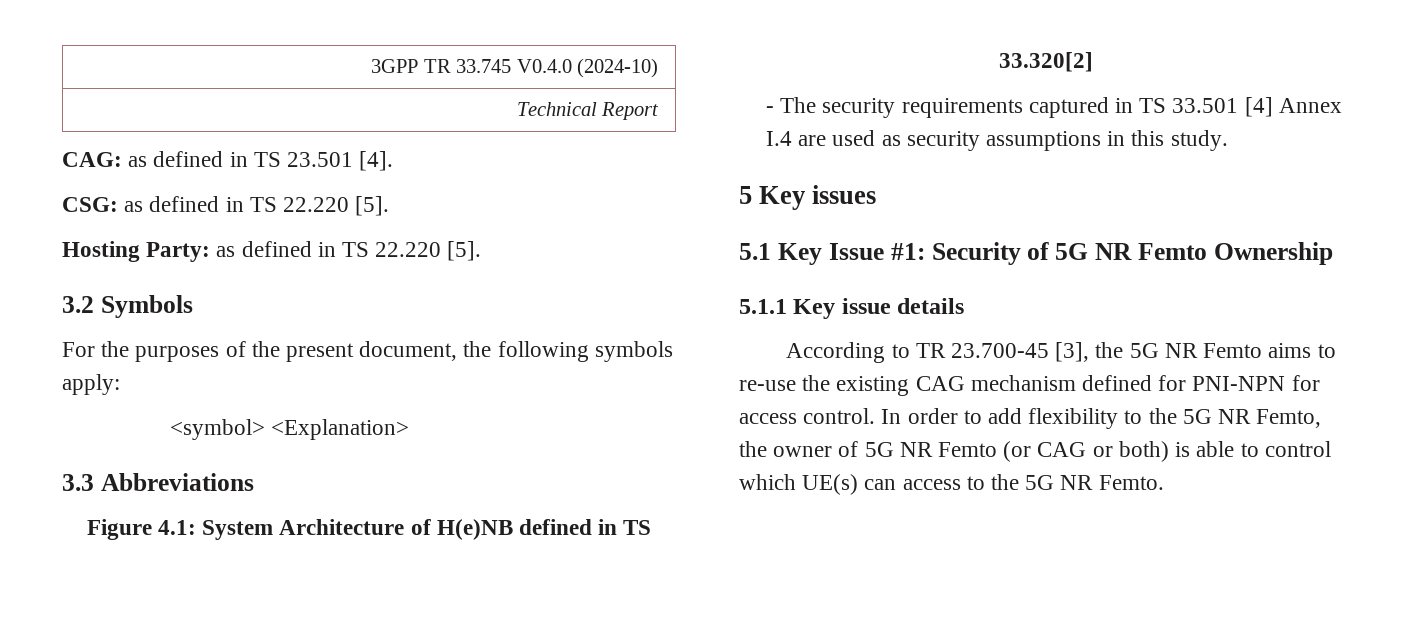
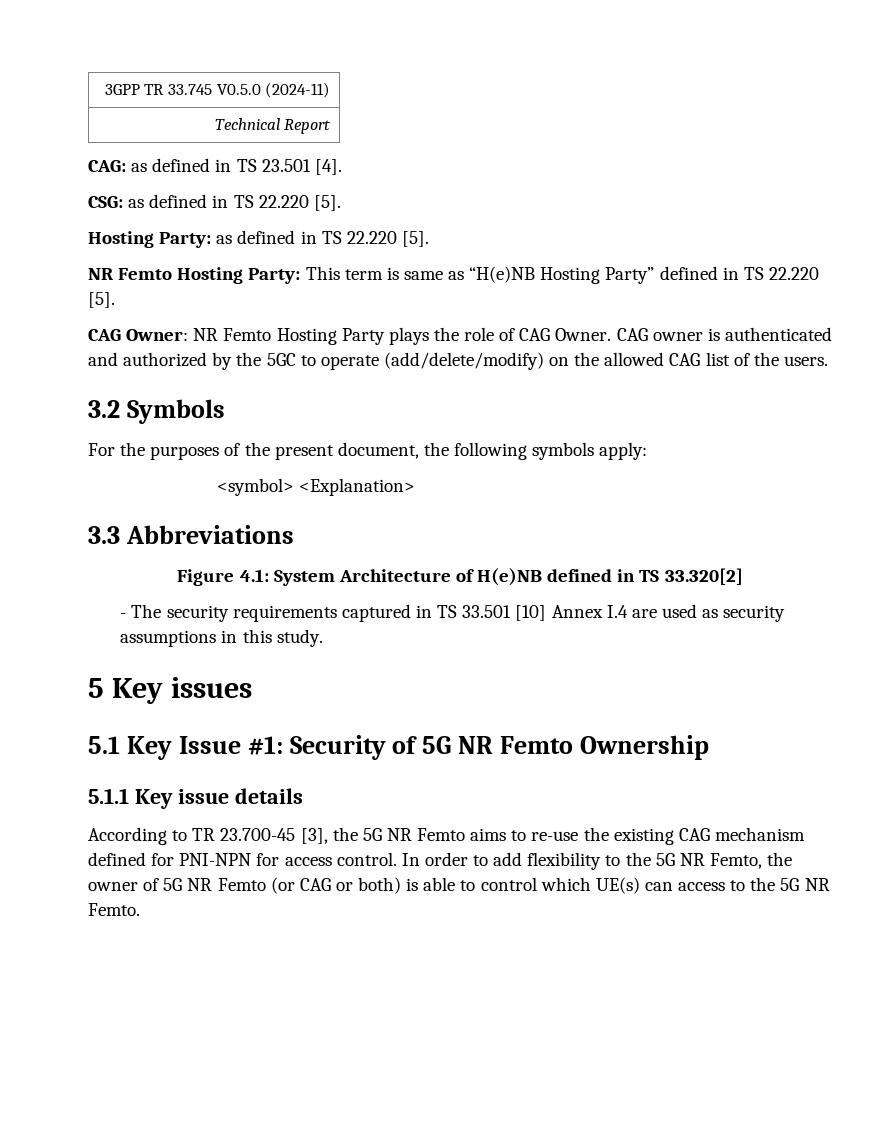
- 3GPP TR 33.745 V0.4.0 (2024-10)
+ 3GPP TR 33.745 V0.5.0 (2024-11)
+ NR Femto Hosting Party: This term is same as “H(e)NB Hosting Party” defined in TS 22.220 [5].
+ CAG Owner: NR Femto Hosting Party plays the role of CAG Owner. CAG owner is authenticated and authorized by the 5GC to operate (add/delete/modify) on the allowed CAG list of the users.
- - The security requirements captured in TS 33.501 [4] Annex I.4 are used as security assumptions in this study.
+ - The security requirements captured in TS 33.501 [10] Annex I.4 are used as security assumptions in this study.

